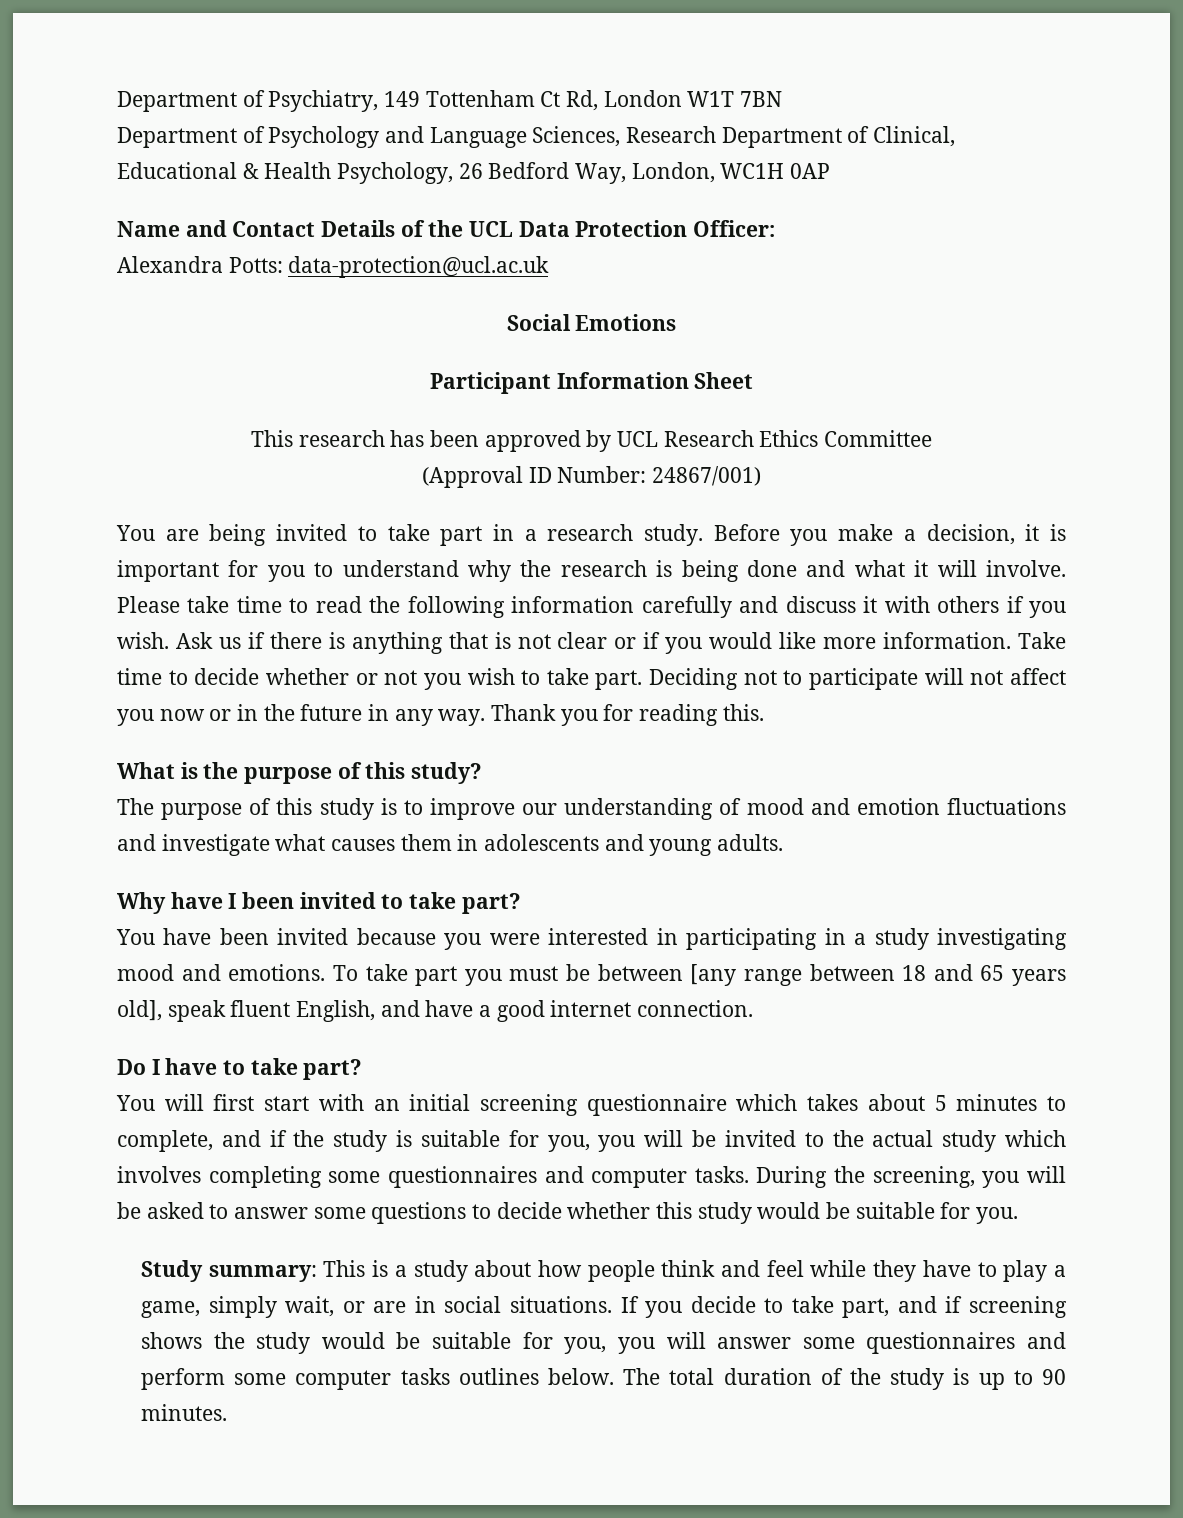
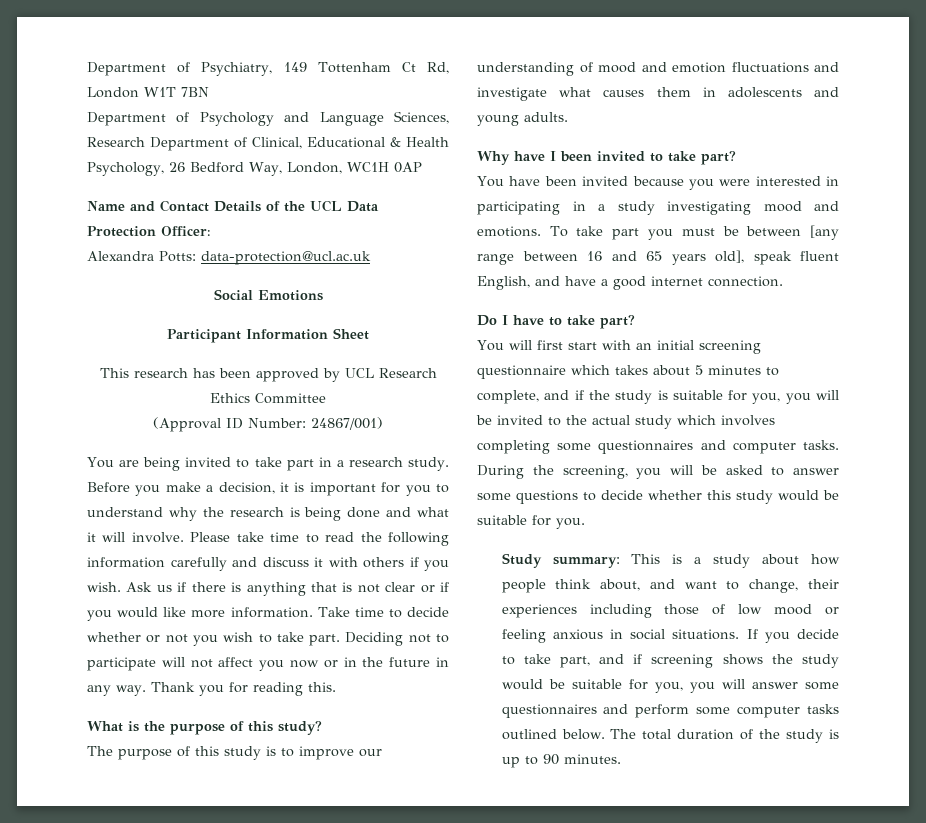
- To take part you must be between [any range between 18 and 65 years old], speak fluent English, and have a good internet connection.
+ To take part you must be between [any range between 16 and 65 years old], speak fluent English, and have a good internet connection.
- Study summary: This is a study about how people think and feel while they have to play a game, simply wait, or are in social situations.
+ Study summary: This is a study about how people think about, and want to change, their experiences including those of low mood or feeling anxious in social situations.
- If you decide to take part, and if screening shows the study would be suitable for you, you will answer some questionnaires and perform some computer tasks outlines below.
+ If you decide to take part, and if screening shows the study would be suitable for you, you will answer some questionnaires and perform some computer tasks outlined below.

